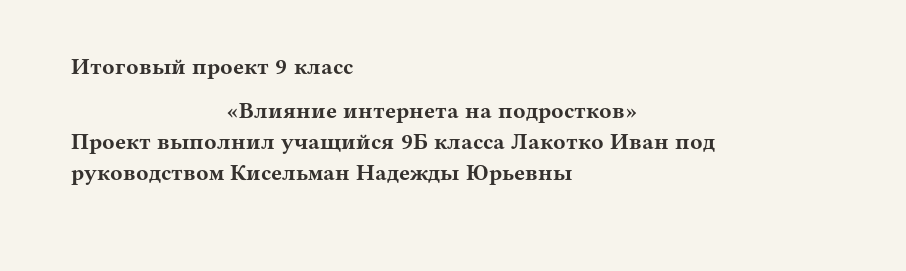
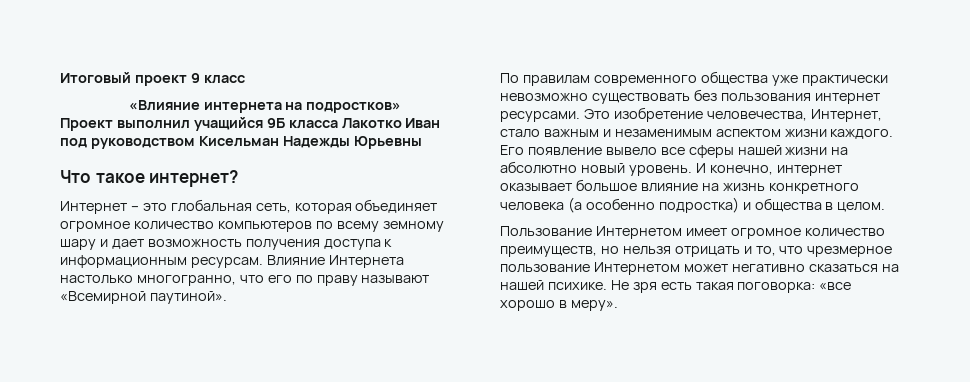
+ Что такое интернет?
+ Интернет – это глобальная сеть, которая объединяет огромное количество компьютеров по всему земному шару и дает возможность получения доступа к информационным ресурсам. Влияние Интернета настолько многогранно, что его по праву называют «Всемирной паутиной».
+ По правилам современного общества уже практически невозможно существовать без пользования интернет ресурсами. Это изобретение человечества, Интернет, стало важным и незаменимым аспектом жизни каждого. Его появление вывело все сферы нашей жизни на абсолютно новый уровень. И конечно, интернет оказывает большое влияние на жизнь конкретного человека (а особенно подростка) и общества в целом.
+ Пользование Интернетом имеет огромное количество преимуществ, но нельзя отрицать и то, что чрезмерное пользование Интернетом может негативно сказаться на нашей психике. Не зря есть такая поговорка: «все хорошо в меру».

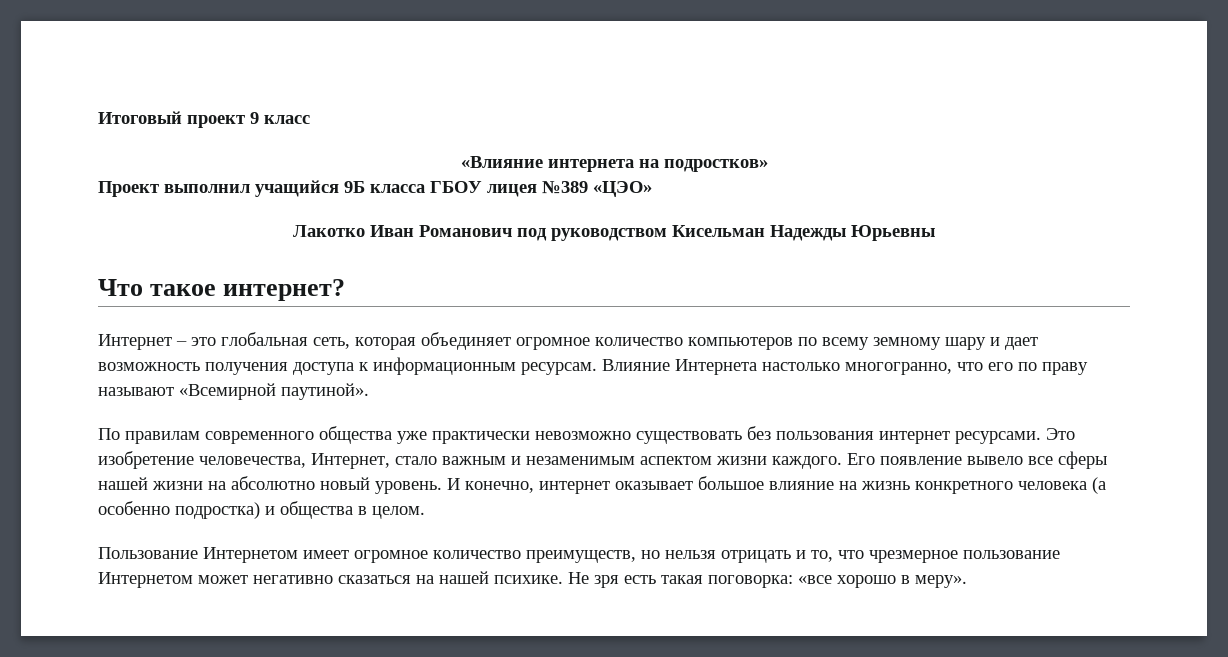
- Проект выполнил учащийся 9Б класса Лакотко Иван под руководством Кисельман Надежды Юрьевны
+ Проект выполнил учащийся 9Б класса ГБОУ лицея №389 «ЦЭО»
+ Лакотко Иван Романович под руководством Кисельман Надежды Юрьевны

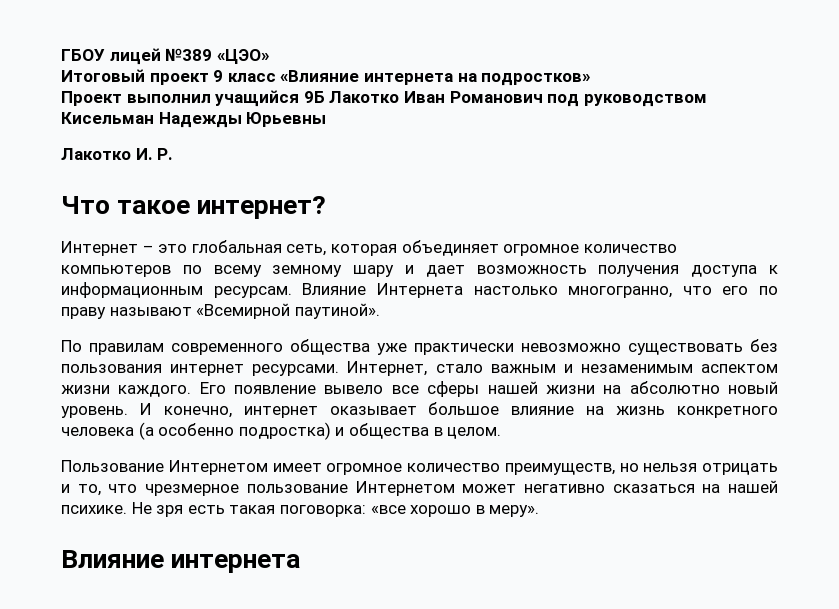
+ ГБОУ лицей №389 «ЦЭО»
- Итоговый проект 9 класс
- «Влияние интернета на подростков»
+ Итоговый проект 9 класс «Влияние интернета на подростков»
- Проект выполнил учащийся 9Б класса ГБОУ лицея №389 «ЦЭО»
- Лакотко Иван Романович под руководством Кисельман Надежды Юрьевны
+ Проект выполнил учащийся 9Б Лакотко Иван Романович под руководством Кисельман Надежды Юрьевны
+ Лакотко И. Р.
- Это изобретение человечества, Интернет, стало важным и незаменимым аспектом жизни каждого.
+ Интернет, стало важным и незаменимым аспектом жизни каждого.
+ Влияние интернета

